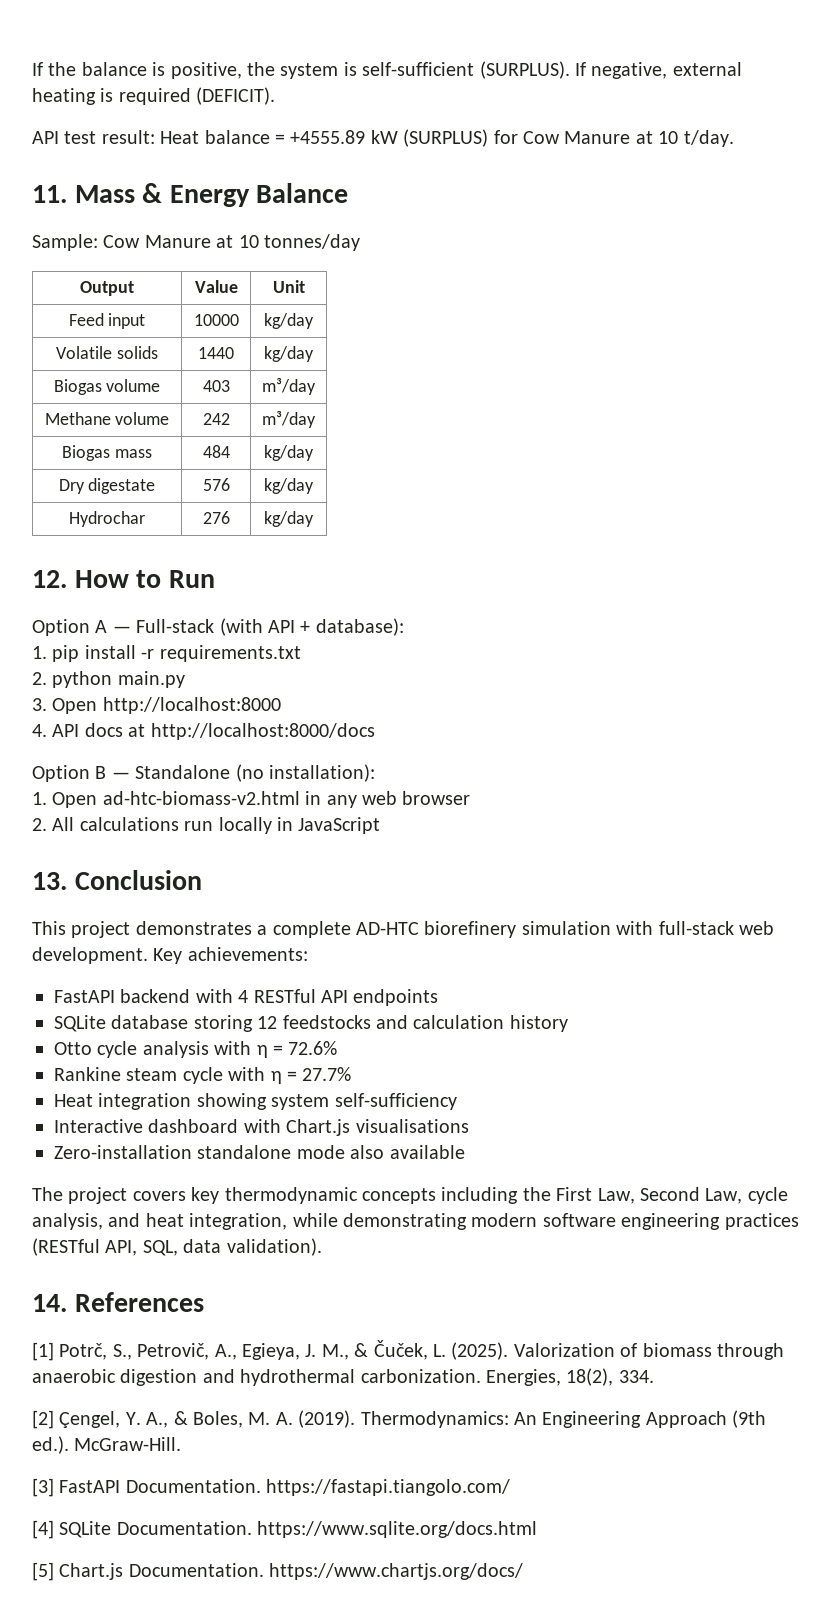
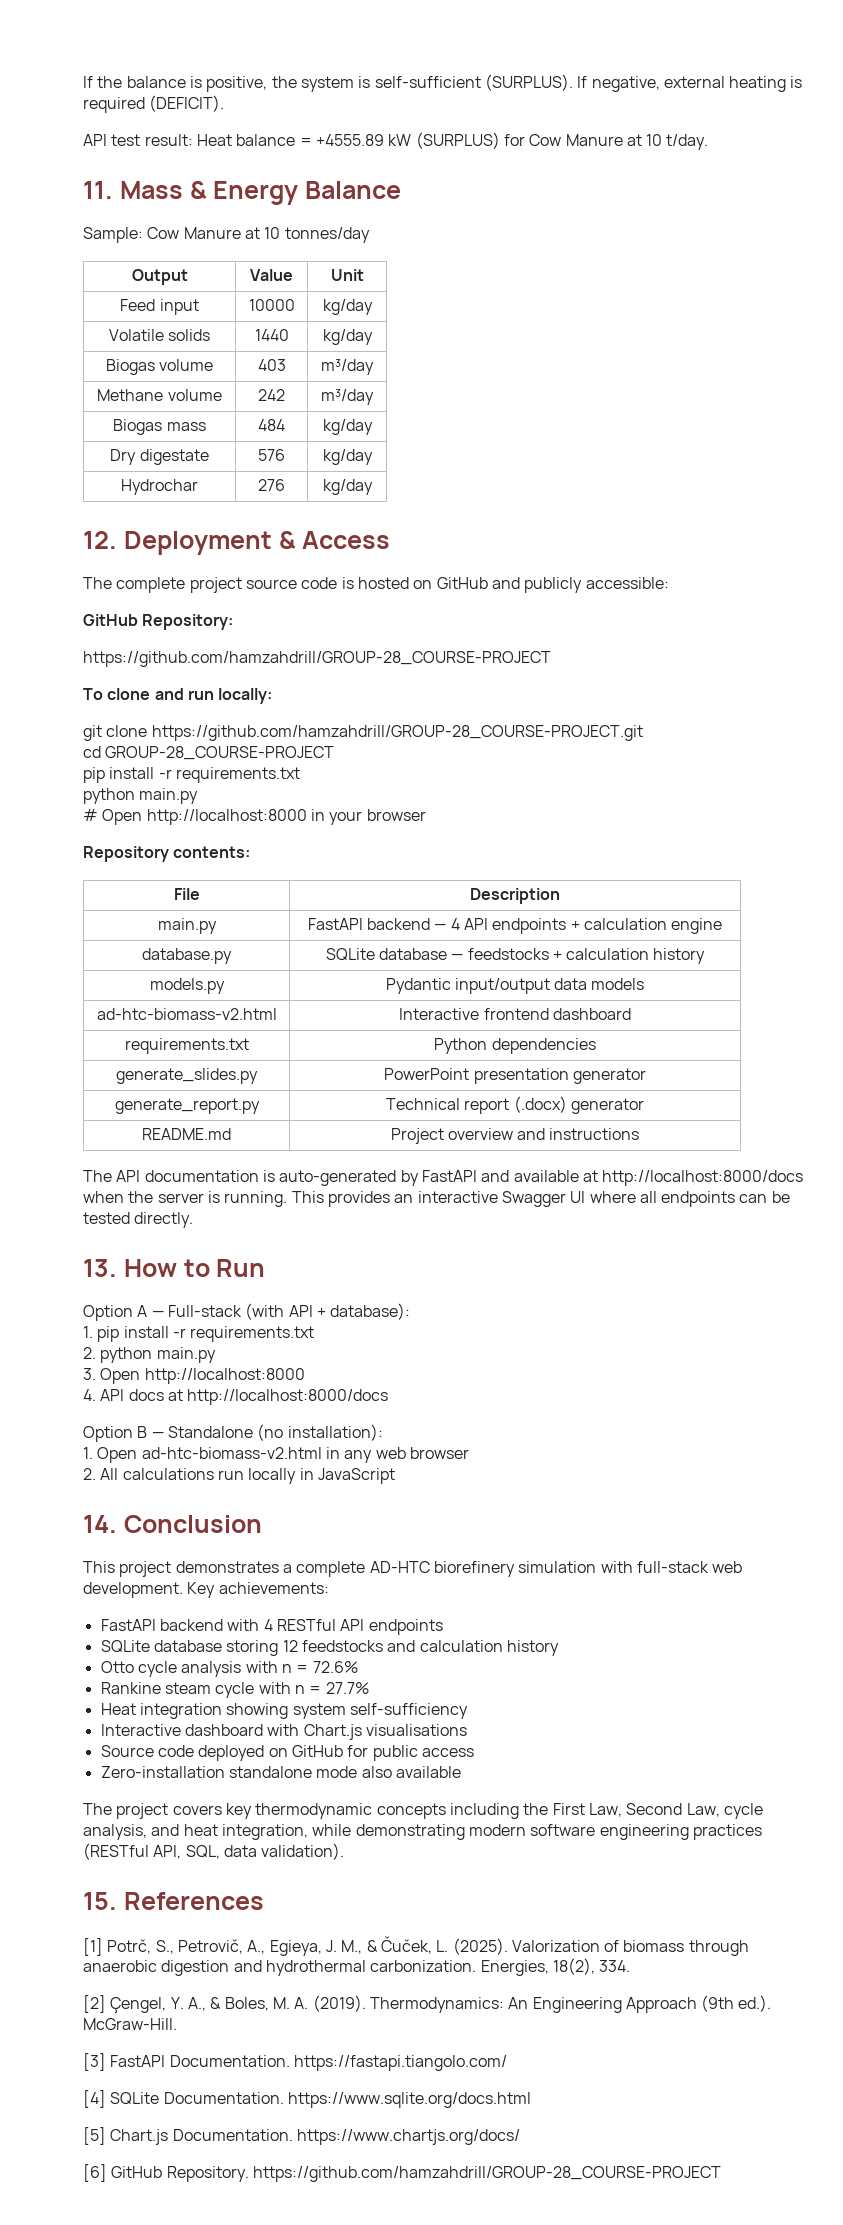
- 12. How to Run
+ 12. Deployment & Access
+ The complete project source code is hosted on GitHub and publicly accessible:
+ GitHub Repository:
+ https://github.com/hamzahdrill/GROUP-28_COURSE-PROJECT
+ To clone and run locally:
+ git clone https://github.com/hamzahdrill/GROUP-28_COURSE-PROJECT.git
+ cd GROUP-28_COURSE-PROJECT
+ pip install -r requirements.txt
+ python main.py
+ # Open http://localhost:8000 in your browser
+ Repository contents:
+ File | Description
+ main.py | FastAPI backend — 4 API endpoints + calculation engine
+ database.py | SQLite database — feedstocks + calculation history
+ models.py | Pydantic input/output data models
+ ad-htc-biomass-v2.html | Interactive frontend dashboard
+ requirements.txt | Python dependencies
+ generate_slides.py | PowerPoint presentation generator
+ generate_report.py | Technical report (.docx) generator
+ README.md | Project overview and instructions
+ The API documentation is auto-generated by FastAPI and available at http://localhost:8000/docs when the server is running. This provides an interactive Swagger UI where all endpoints can be tested directly.
+ 13. How to Run
- 13. Conclusion
+ 14. Conclusion
+ Source code deployed on GitHub for public access
- 14. References
+ 15. References
+ [6] GitHub Repository. https://github.com/hamzahdrill/GROUP-28_COURSE-PROJECT

